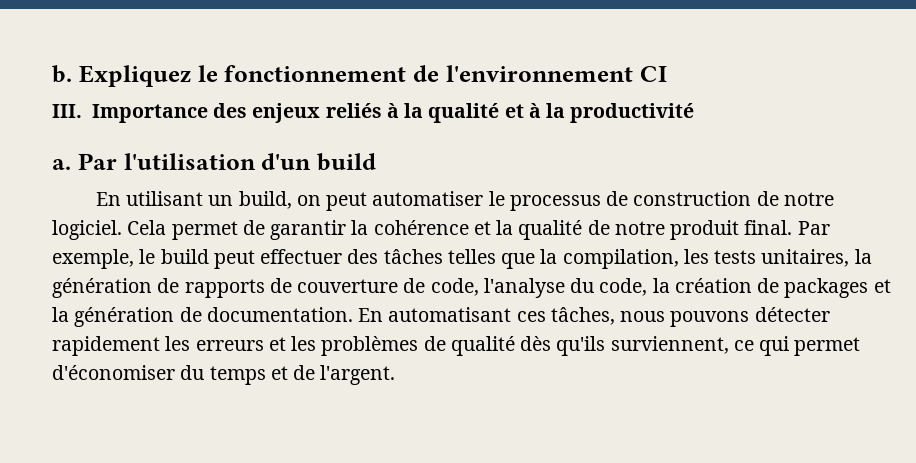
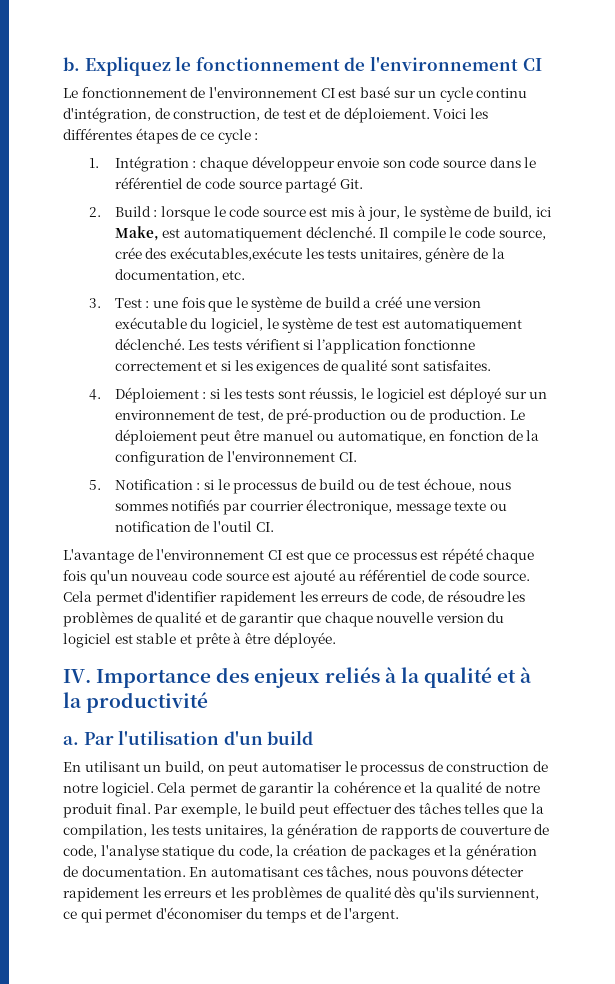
- III. Importance des enjeux reliés à la qualité et à la productivité
+ Le fonctionnement de l'environnement CI est basé sur un cycle continu d'intégration, de construction, de test et de déploiement. Voici les différentes étapes de ce cycle :
+ 1. Intégration : chaque développeur envoie son code source dans le référentiel de code source partagé Git.
+ 2. Build : lorsque le code source est mis à jour, le système de build, ici Make, est automatiquement déclenché. Il compile le code source, crée des exécutables,exécute les tests unitaires, génère de la documentation, etc.
+ 3. Test : une fois que le système de build a créé une version exécutable du logiciel, le système de test est automatiquement déclenché. Les tests vérifient si l’application fonctionne correctement et si les exigences de qualité sont satisfaites.
+ 4. Déploiement : si les tests sont réussis, le logiciel est déployé sur un environnement de test, de pré-production ou de production. Le déploiement peut être manuel ou automatique, en fonction de la configuration de l'environnement CI.
+ 5. Notification : si le processus de build ou de test échoue, nous sommes notifiés par courrier électronique, message texte ou notification de l'outil CI.
+ L'avantage de l'environnement CI est que ce processus est répété chaque fois qu'un nouveau code source est ajouté au référentiel de code source. Cela permet d'identifier rapidement les erreurs de code, de résoudre les problèmes de qualité et de garantir que chaque nouvelle version du logiciel est stable et prête à être déployée.
+ IV. Importance des enjeux reliés à la qualité et à la productivité
- Par exemple, le build peut effectuer des tâches telles que la compilation, les tests unitaires, la génération de rapports de couverture de code, l'analyse du code, la création de packages et la génération de documentation.
+ Par exemple, le build peut effectuer des tâches telles que la compilation, les tests unitaires, la génération de rapports de couverture de code, l'analyse statique du code, la création de packages et la génération de documentation.

